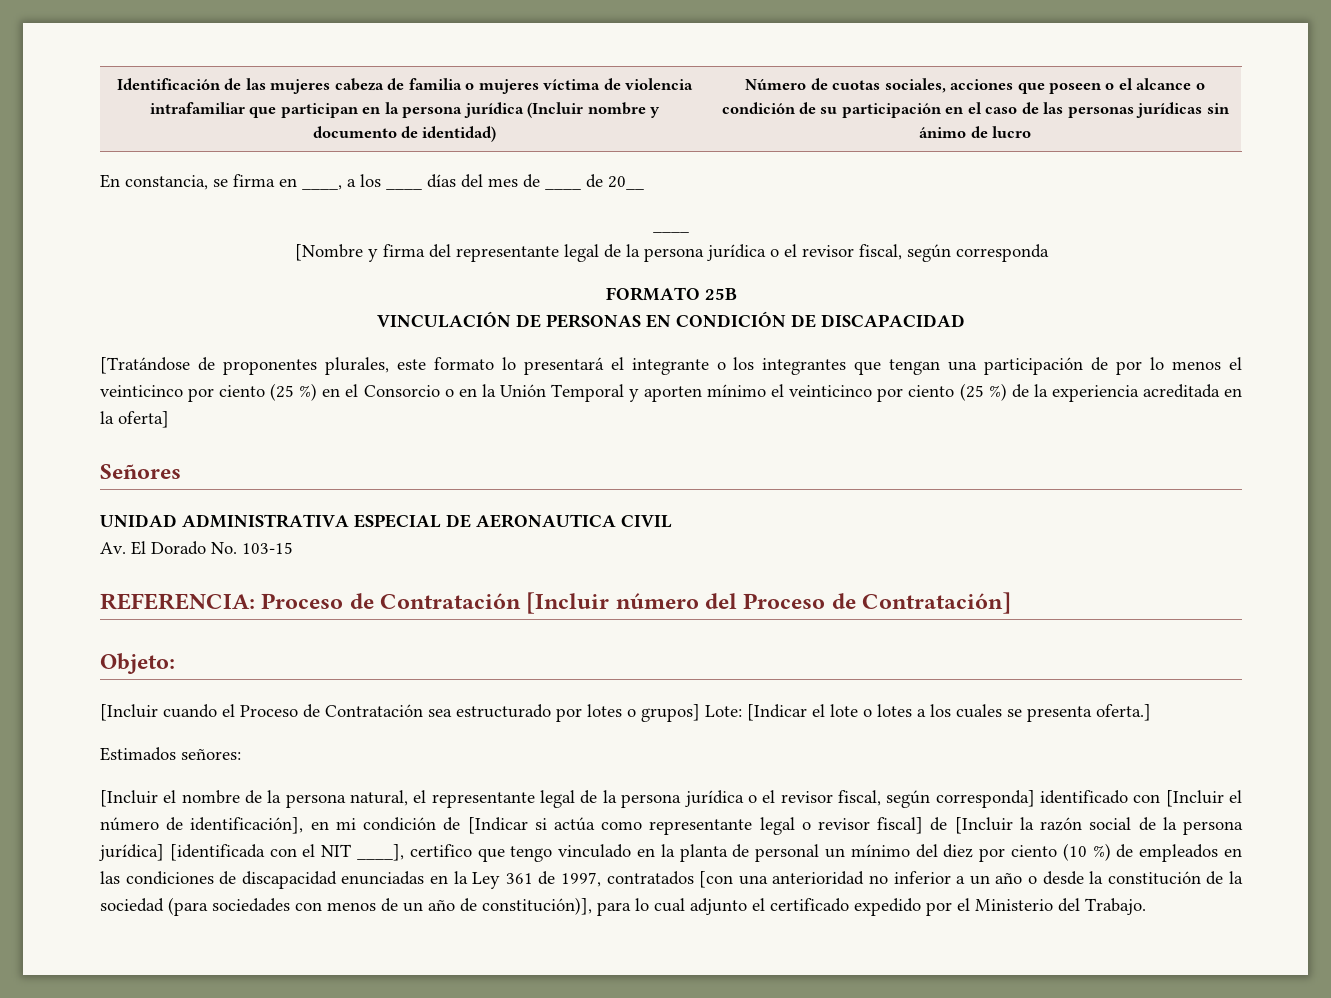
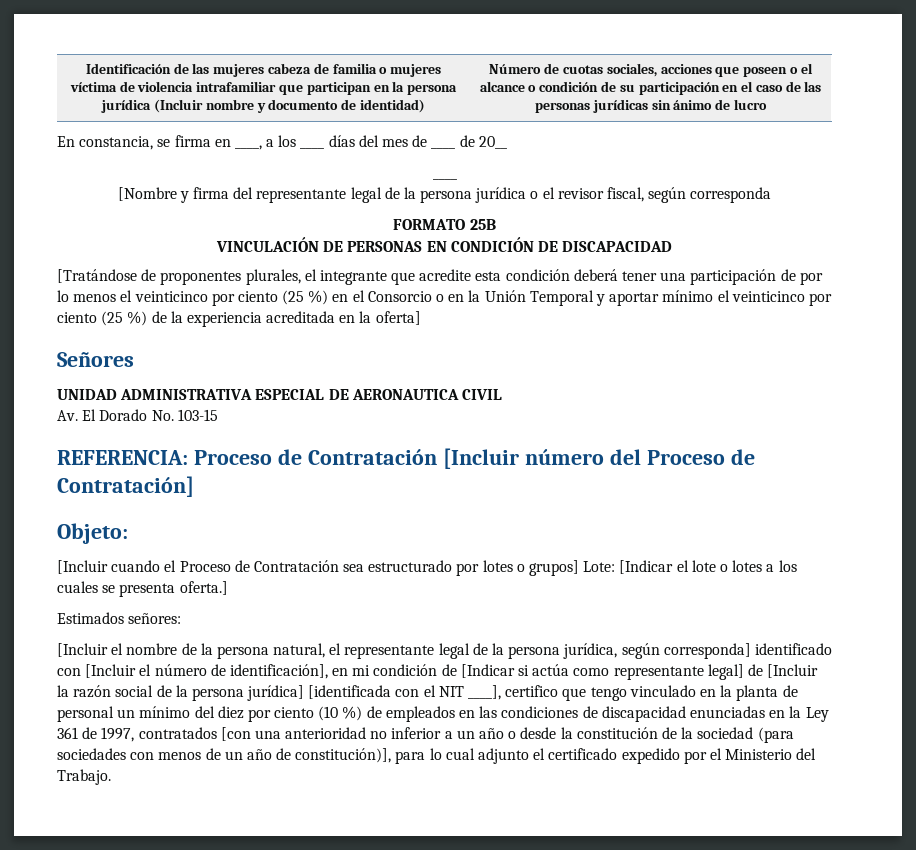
- [Tratándose de proponentes plurales, este formato lo presentará el integrante o los integrantes que tengan una participación de por lo menos el veinticinco por ciento (25 %) en el Consorcio o en la Unión Temporal y aporten mínimo el veinticinco por ciento (25 %) de la experiencia acreditada en la oferta]
+ [Tratándose de proponentes plurales, el integrante que acredite esta condición deberá tener una participación de por lo menos el veinticinco por ciento (25 %) en el Consorcio o en la Unión Temporal y aportar mínimo el veinticinco por ciento (25 %) de la experiencia acreditada en la oferta]
- [Incluir el nombre de la persona natural, el representante legal de la persona jurídica o el revisor fiscal, según corresponda] identificado con [Incluir el número de identificación], en mi condición de [Indicar si actúa como representante legal o revisor fiscal] de [Incluir la razón social de la persona jurídica] [identificada con el NIT ____], certifico que tengo vinculado en la planta de personal un mínimo del diez por ciento (10 %) de empleados en las condiciones de discapacidad enunciadas en la Ley 361 de 1997, contratados [con una anterioridad no inferior a un año o desde la constitución de la sociedad (para sociedades con menos de un año de constitución)], para lo cual adjunto el certificado expedido por el Ministerio del Trabajo.
+ [Incluir el nombre de la persona natural, el representante legal de la persona jurídica, según corresponda] identificado con [Incluir el número de identificación], en mi condición de [Indicar si actúa como representante legal] de [Incluir la razón social de la persona jurídica] [identificada con el NIT ____], certifico que tengo vinculado en la planta de personal un mínimo del diez por ciento (10 %) de empleados en las condiciones de discapacidad enunciadas en la Ley 361 de 1997, contratados [con una anterioridad no inferior a un año o desde la constitución de la sociedad (para sociedades con menos de un año de constitución)], para lo cual adjunto el certificado expedido por el Ministerio del Trabajo.

